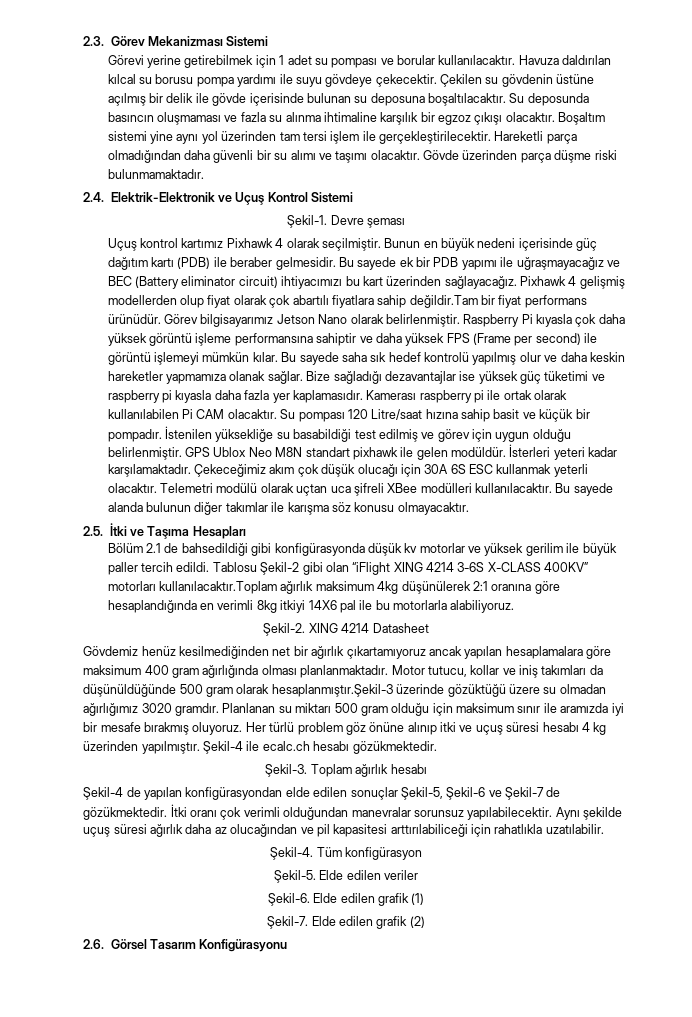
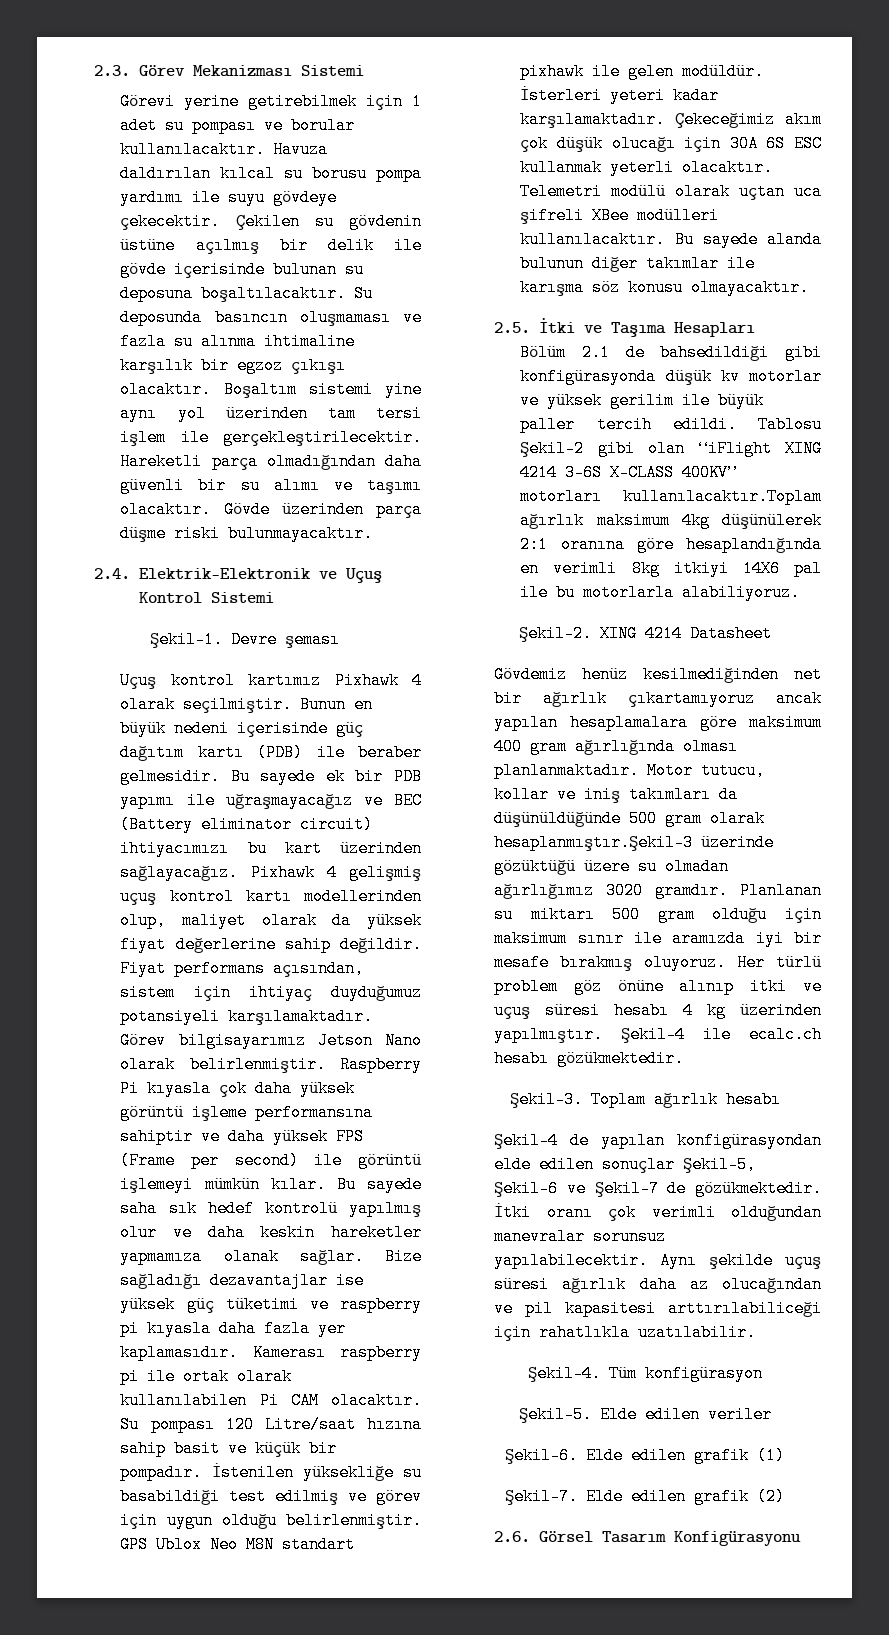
- Gövde üzerinden parça düşme riski bulunmamaktadır.
+ Gövde üzerinden parça düşme riski bulunmayacaktır.
- Pixhawk 4 gelişmiş modellerden olup fiyat olarak çok abartılı fiyatlara sahip değildir.Tam bir fiyat performans ürünüdür.
+ Pixhawk 4 gelişmiş uçuş kontrol kartı modellerinden olup, maliyet olarak da yüksek fiyat değerlerine sahip değildir. Fiyat performans açısından, sistem için ihtiyaç duyduğumuz potansiyeli karşılamaktadır.

